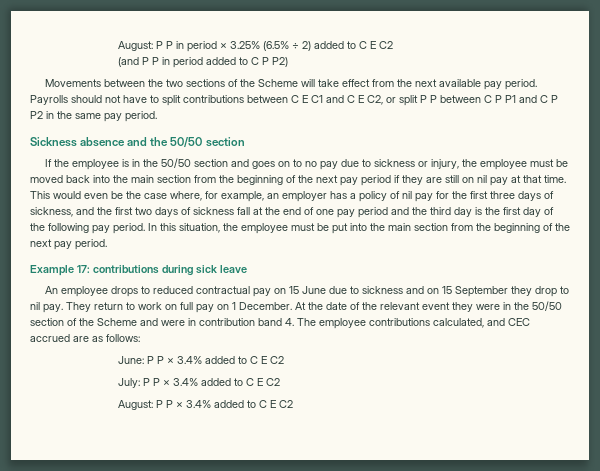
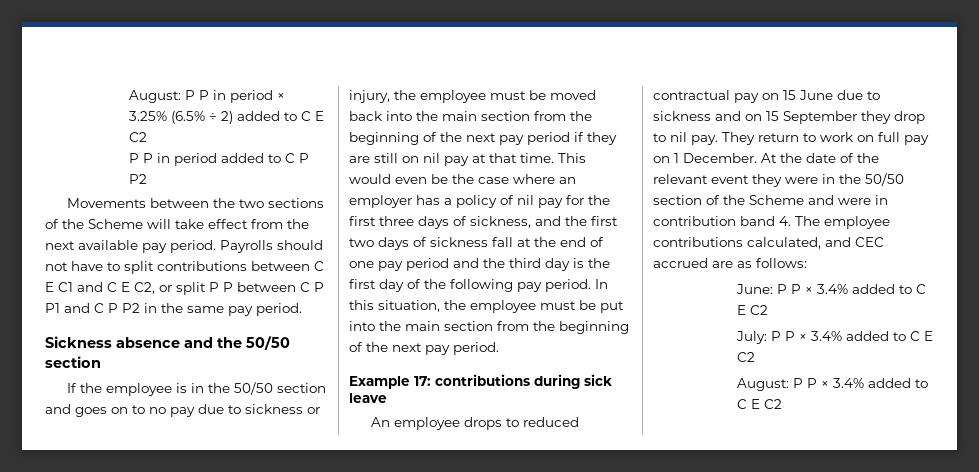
- (and P P in period added to C P P2)
+ P P in period added to C P P2
- This would even be the case where, for example, an employer has a policy of nil pay for the first three days of sickness, and the first two days of sickness fall at the end of one pay period and the third day is the first day of the following pay period.
+ This would even be the case where an employer has a policy of nil pay for the first three days of sickness, and the first two days of sickness fall at the end of one pay period and the third day is the first day of the following pay period.

